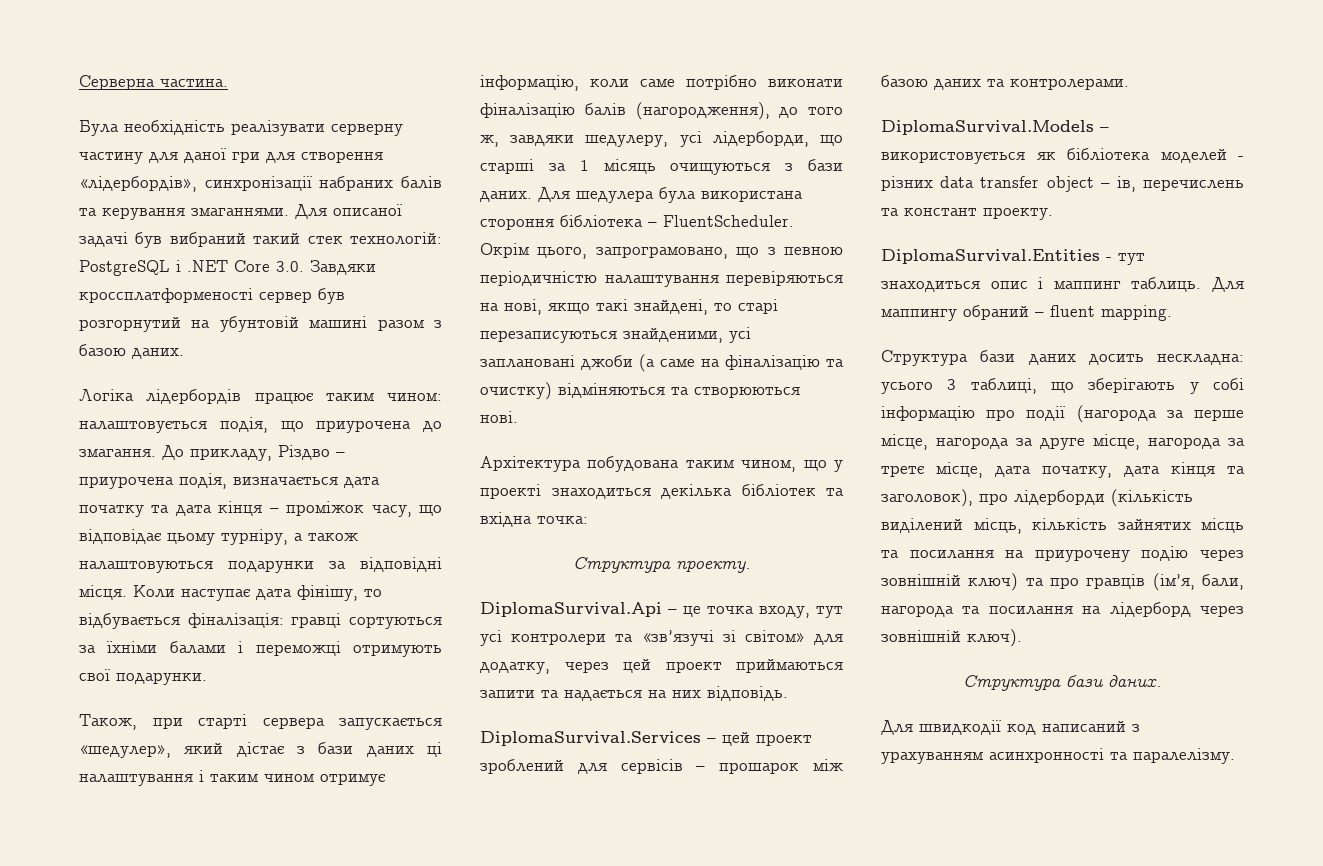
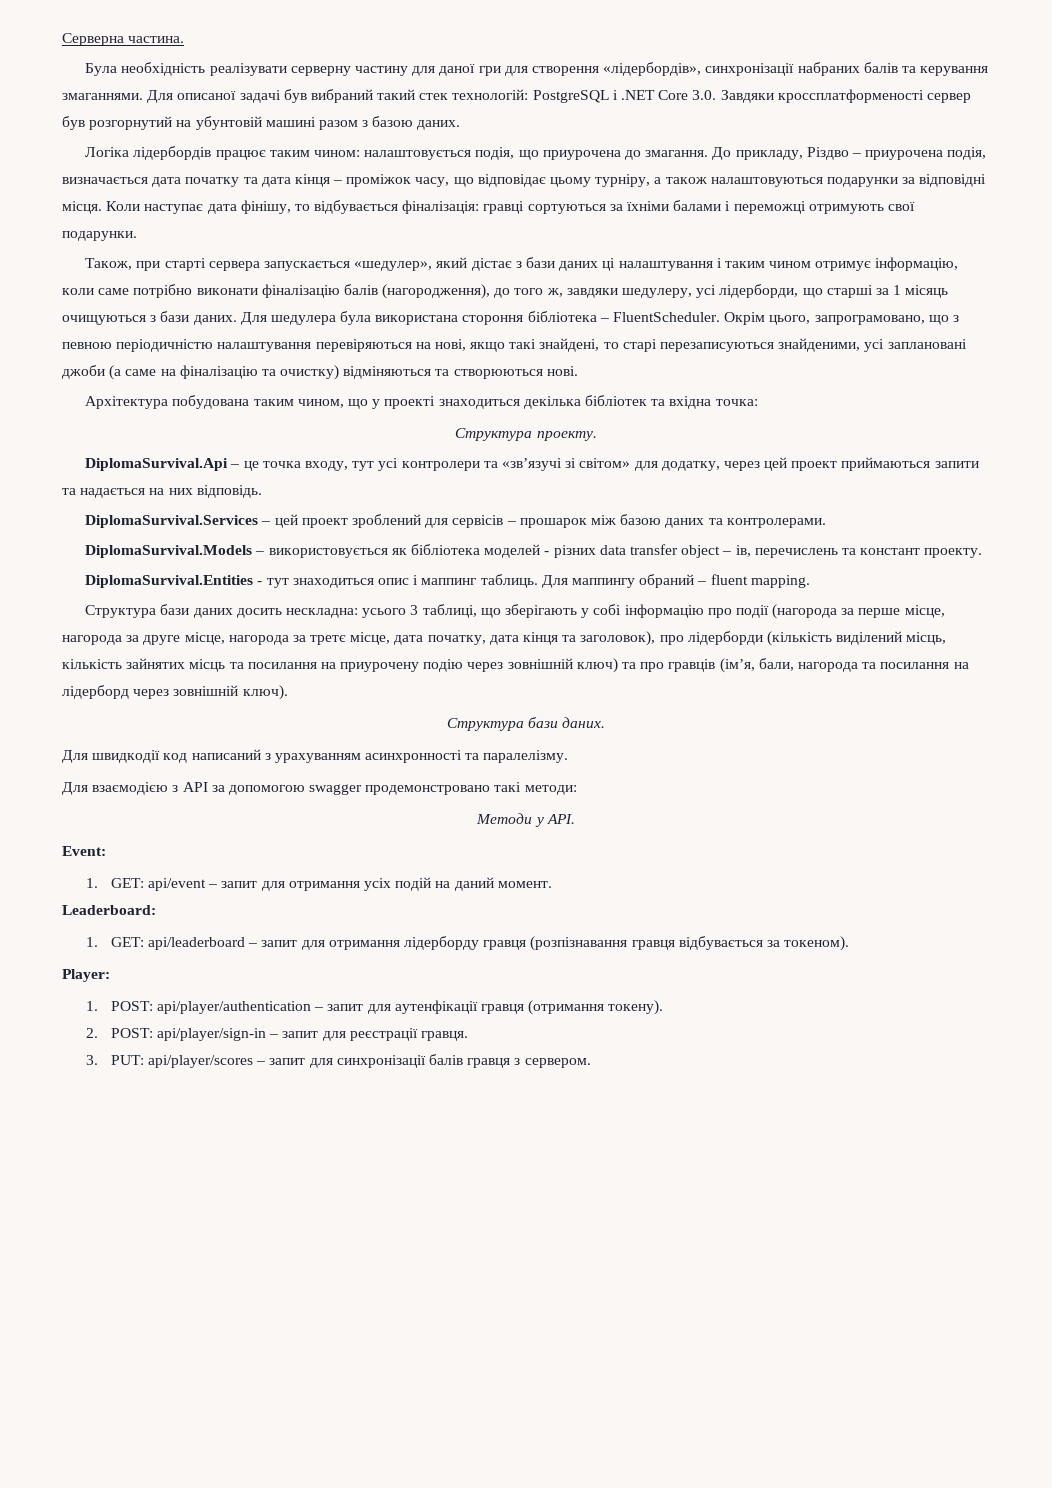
+ Для взаємодією з API за допомогою swagger продемонстровано такі методи:
+ Методи у API.
+ Event:
+ 1. GET: api/event – запит для отримання усіх подій на даний момент.
+ Leaderboard:
+ 1. GET: api/leaderboard – запит для отримання лідерборду гравця (розпізнавання гравця відбувається за токеном).
+ Player:
+ 1. POST: api/player/authentication – запит для аутенфікації гравця (отримання токену).
+ 2. POST: api/player/sign-in – запит для реєстрації гравця.
+ 3. PUT: api/player/scores – запит для синхронізації балів гравця з сервером.

